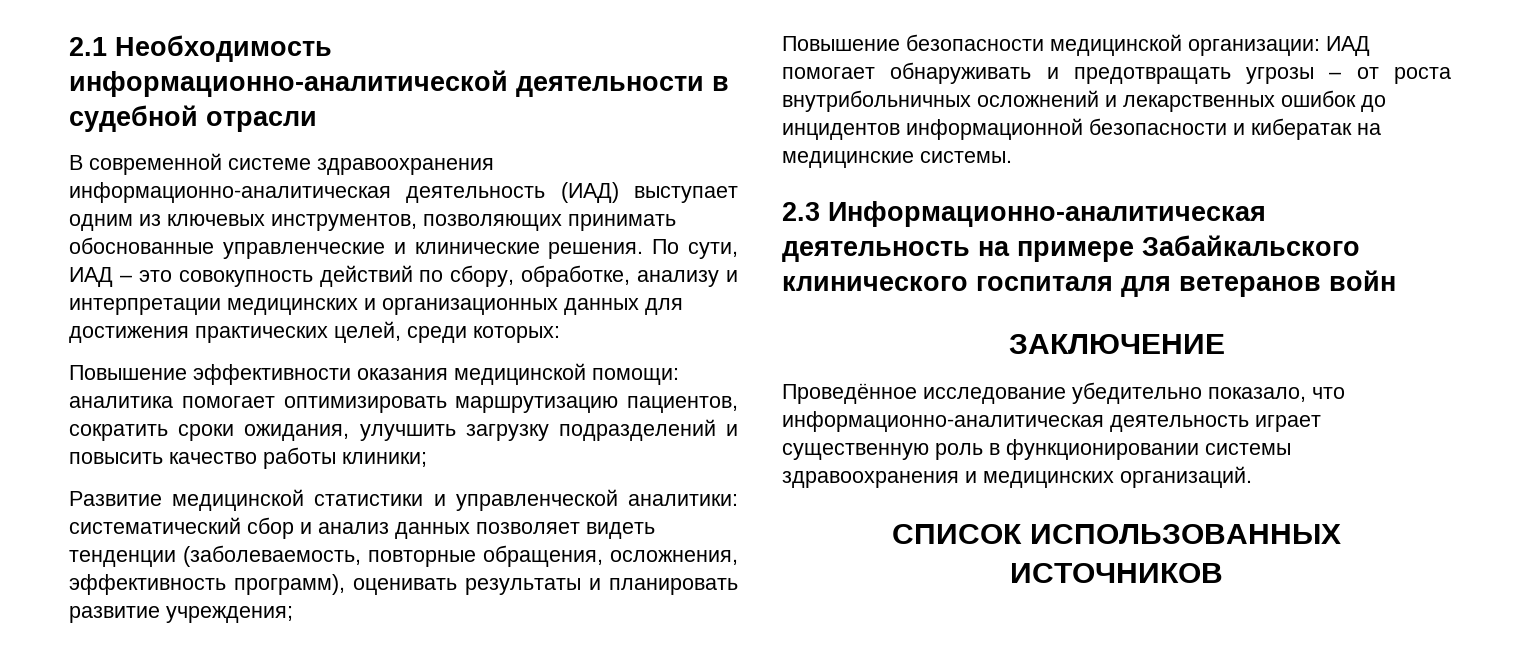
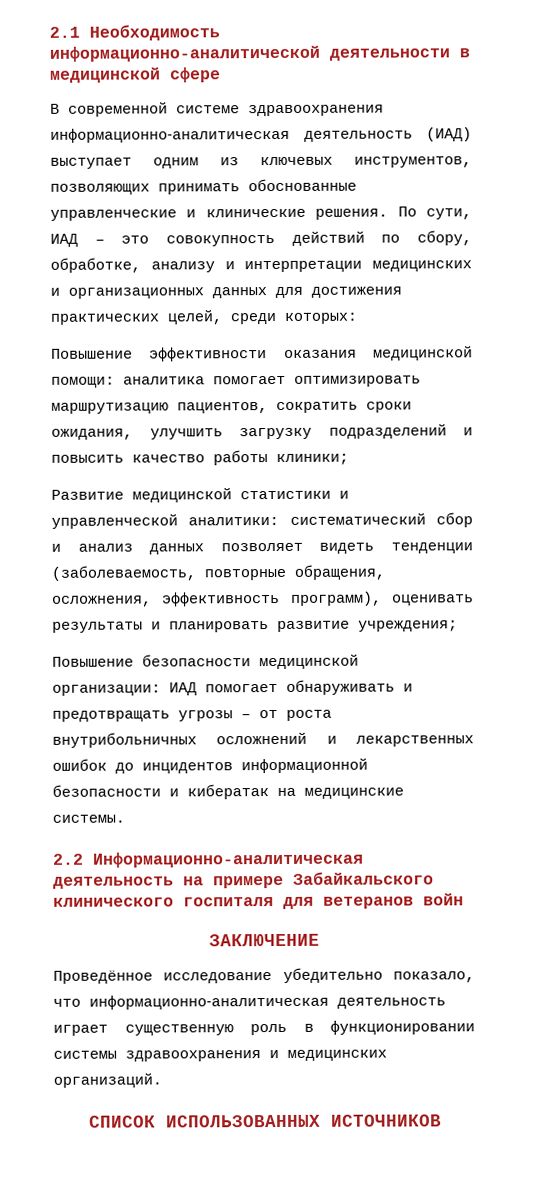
- 2.1 Необходимость информационно-аналитической деятельности в судебной отрасли
+ 2.1 Необходимость информационно-аналитической деятельности в медицинской сфере
- 2.3 Информационно-аналитическая деятельность на примере Забайкальского клинического госпиталя для ветеранов войн
+ 2.2 Информационно-аналитическая деятельность на примере Забайкальского клинического госпиталя для ветеранов войн

